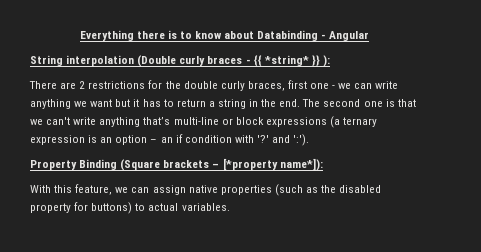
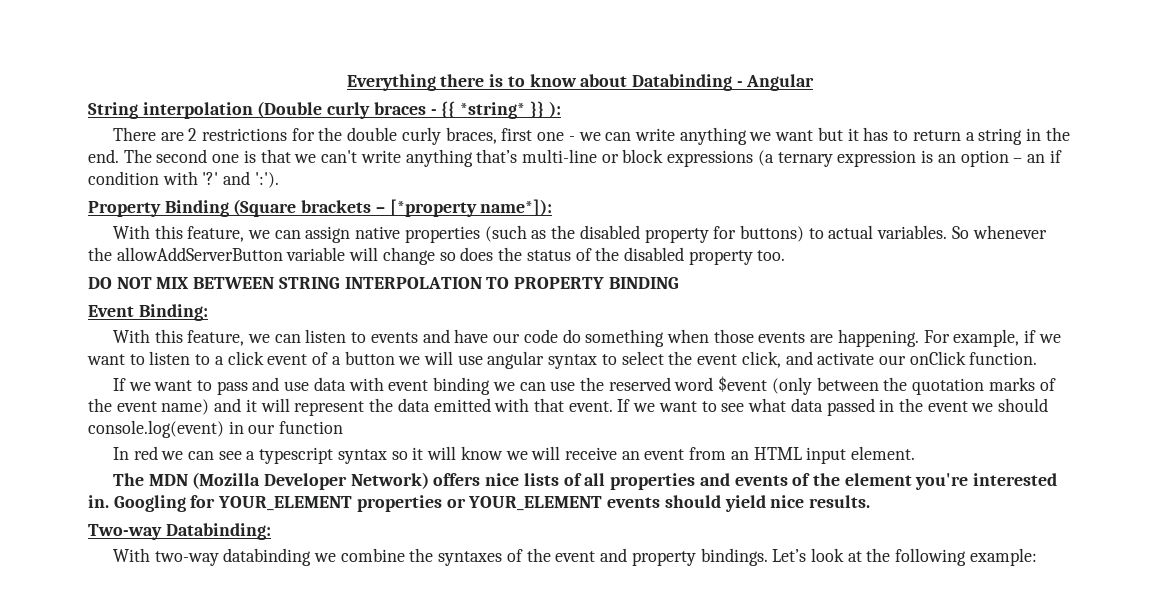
+ So whenever the allowAddServerButton variable will change so does the status of the disabled property too.
+ DO NOT MIX BETWEEN STRING INTERPOLATION TO PROPERTY BINDING
+ Event Binding:
+ With this feature, we can listen to events and have our code do something when those events are happening. For example, if we want to listen to a click event of a button we will use angular syntax to select the event click, and activate our onClick function.
+ If we want to pass and use data with event binding we can use the reserved word $event (only between the quotation marks of the event name) and it will represent the data emitted with that event. If we want to see what data passed in the event we should console.log(event) in our function
+ In red we can see a typescript syntax so it will know we will receive an event from an HTML input element.
+ The MDN (Mozilla Developer Network) offers nice lists of all properties and events of the element you're interested in. Googling for YOUR_ELEMENT properties or YOUR_ELEMENT events should yield nice results.
+ Two-way Databinding:
+ With two-way databinding we combine the syntaxes of the event and property bindings. Let’s look at the following example:

